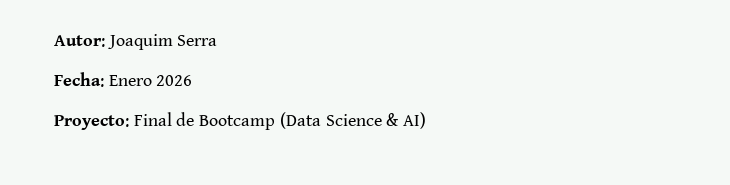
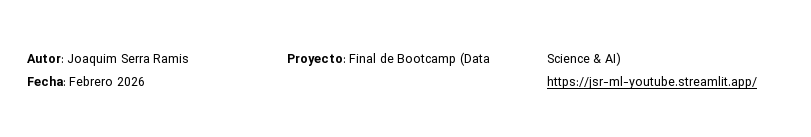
- Autor: Joaquim Serra
+ Autor: Joaquim Serra Ramis
- Fecha: Enero 2026
+ Fecha: Febrero 2026
+ https://jsr-ml-youtube.streamlit.app/

